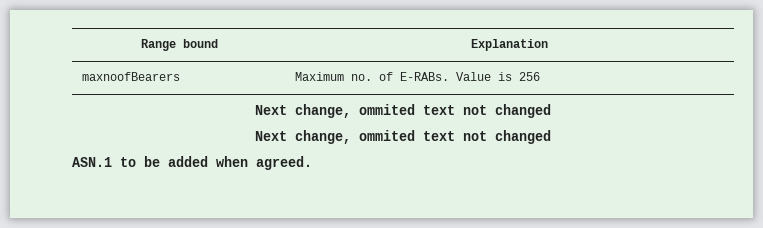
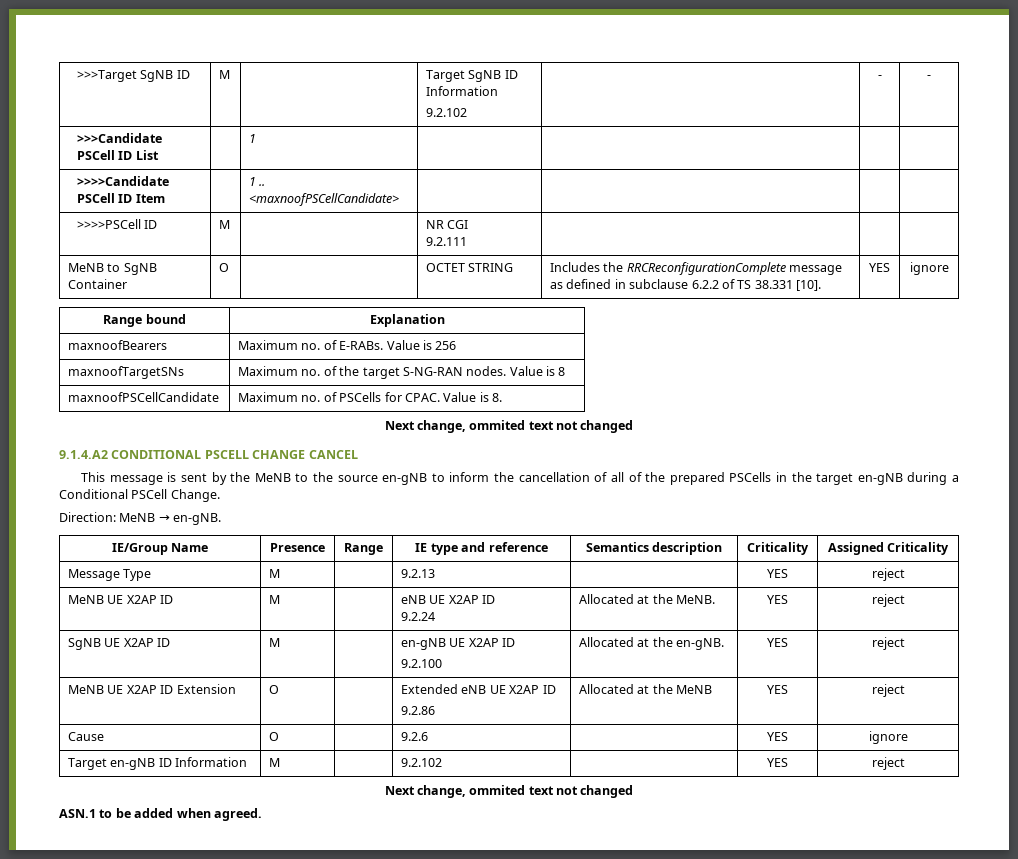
+ >>>Target SgNB ID | M | | Target SgNB ID Information
+ 9.2.102 | | - | -
+ >>>Candidate PSCell ID List | | 1 | | | |
+ >>>>Candidate PSCell ID Item | | 1 .. <maxnoofPSCellCandidate> | | | |
+ >>>>PSCell ID | M | | NR CGI
+ 9.2.111 | | |
+ MeNB to SgNB Container | O | | OCTET STRING | Includes the RRCReconfigurationComplete message as defined in subclause 6.2.2 of TS 38.331 [10]. | YES | ignore
  maxnoofBearers | Maximum no. of E-RABs. Value is 256
+ maxnoofTargetSNs | Maximum no. of the target S-NG-RAN nodes. Value is 8
+ maxnoofPSCellCandidate | Maximum no. of PSCells for CPAC. Value is 8.
  Next change, ommited text not changed
+ 9.1.4.A2 CONDITIONAL PSCELL CHANGE CANCEL
+ This message is sent by the MeNB to the source en-gNB to inform the cancellation of all of the prepared PSCells in the target en-gNB during a Conditional PSCell Change.
+ Direction: MeNB → en-gNB.
+ IE/Group Name | Presence | Range | IE type and reference | Semantics description | Criticality | Assigned Criticality
+ Message Type | M | | 9.2.13 | | YES | reject
+ MeNB UE X2AP ID | M | | eNB UE X2AP ID
+ 9.2.24 | Allocated at the MeNB. | YES | reject
+ SgNB UE X2AP ID | M | | en-gNB UE X2AP ID
+ 9.2.100 | Allocated at the en-gNB. | YES | reject
+ MeNB UE X2AP ID Extension | O | | Extended eNB UE X2AP ID
+ 9.2.86 | Allocated at the MeNB | YES | reject
+ Cause | O | | 9.2.6 | | YES | ignore
+ Target en-gNB ID Information | M | | 9.2.102 | | YES | reject

